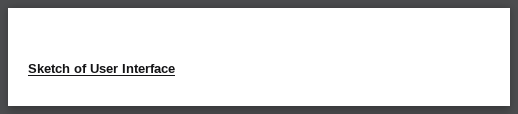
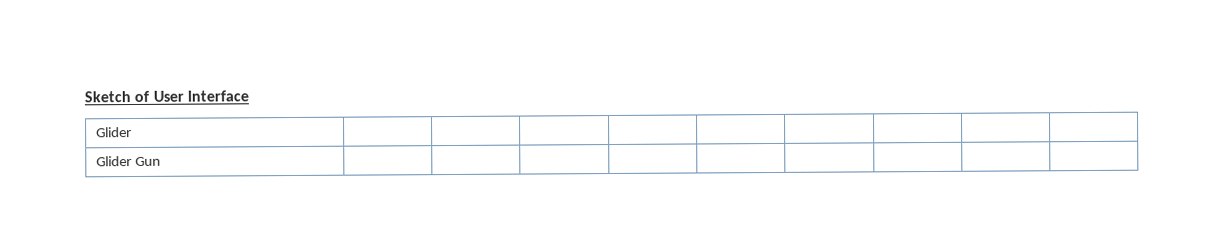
+ Glider | | | | | | | | |
+ Glider Gun | | | | | | | | |

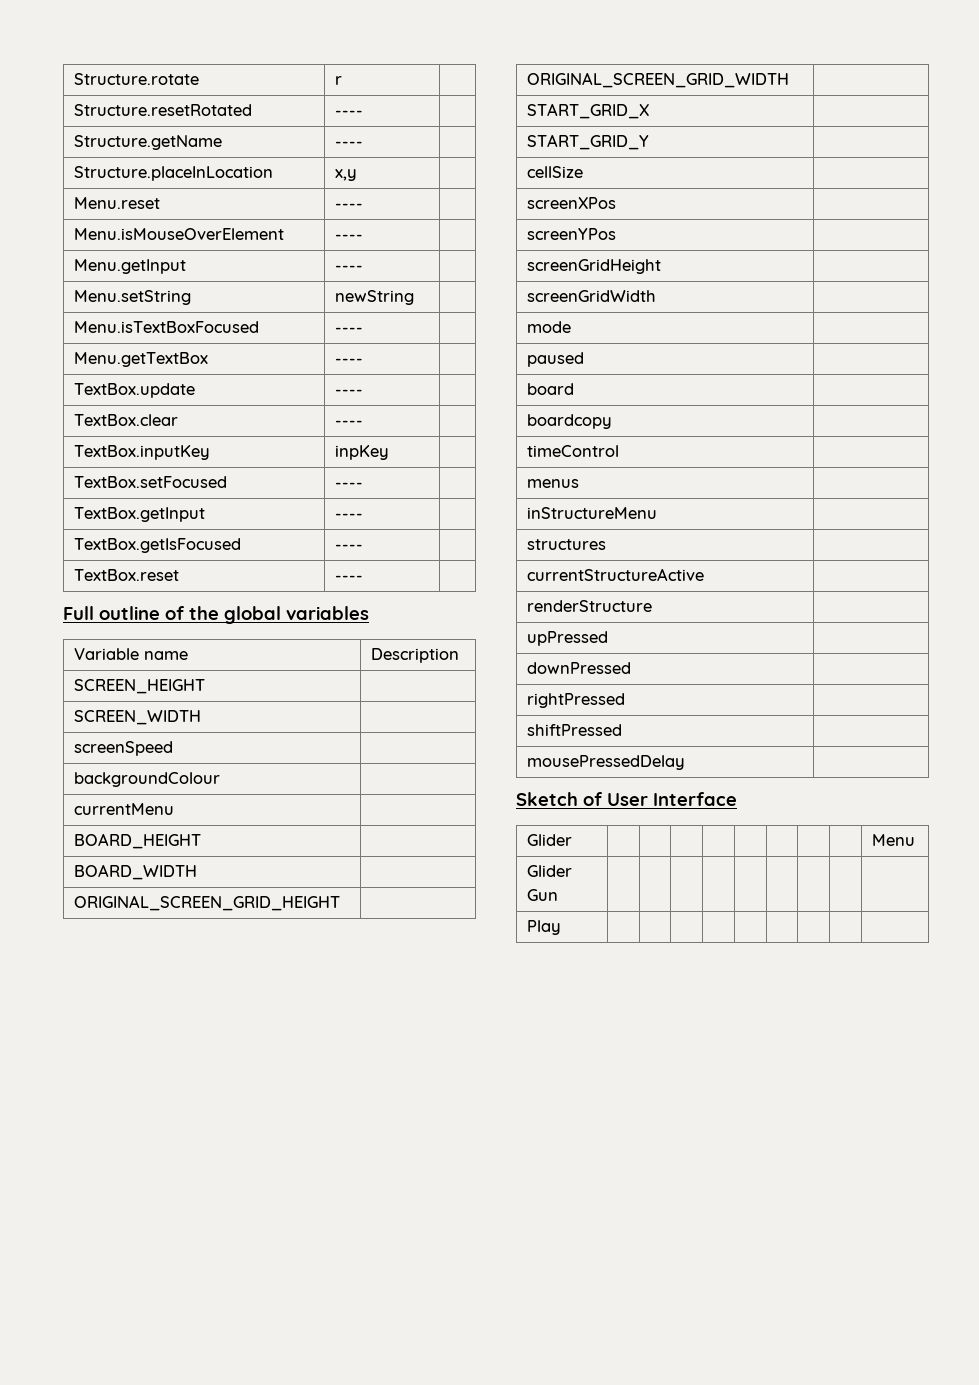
+ Structure.rotate | r |
+ Structure.resetRotated | ---- |
+ Structure.getName | ---- |
+ Structure.placeInLocation | x,y |
+ Menu.reset | ---- |
+ Menu.isMouseOverElement | ---- |
+ Menu.getInput | ---- |
+ Menu.setString | newString |
+ Menu.isTextBoxFocused | ---- |
+ Menu.getTextBox | ---- |
+ TextBox.update | ---- |
+ TextBox.clear | ---- |
+ TextBox.inputKey | inpKey |
+ TextBox.setFocused | ---- |
+ TextBox.getInput | ---- |
+ TextBox.getIsFocused | ---- |
+ TextBox.reset | ---- |
+ Full outline of the global variables
+ Variable name | Description
+ SCREEN_HEIGHT |
+ SCREEN_WIDTH |
+ screenSpeed |
+ backgroundColour |
+ currentMenu |
+ BOARD_HEIGHT |
+ BOARD_WIDTH |
+ ORIGINAL_SCREEN_GRID_HEIGHT |
+ ORIGINAL_SCREEN_GRID_WIDTH |
+ START_GRID_X |
+ START_GRID_Y |
+ cellSize |
+ screenXPos |
+ screenYPos |
+ screenGridHeight |
+ screenGridWidth |
+ mode |
+ paused |
+ board |
+ boardcopy |
+ timeControl |
+ menus |
+ inStructureMenu |
+ structures |
+ currentStructureActive |
+ renderStructure |
+ upPressed |
+ downPressed |
+ rightPressed |
+ shiftPressed |
+ mousePressedDelay |
- Glider | | | | | | | | |
+ Glider | | | | | | | | | Menu
+ Play | | | | | | | | |

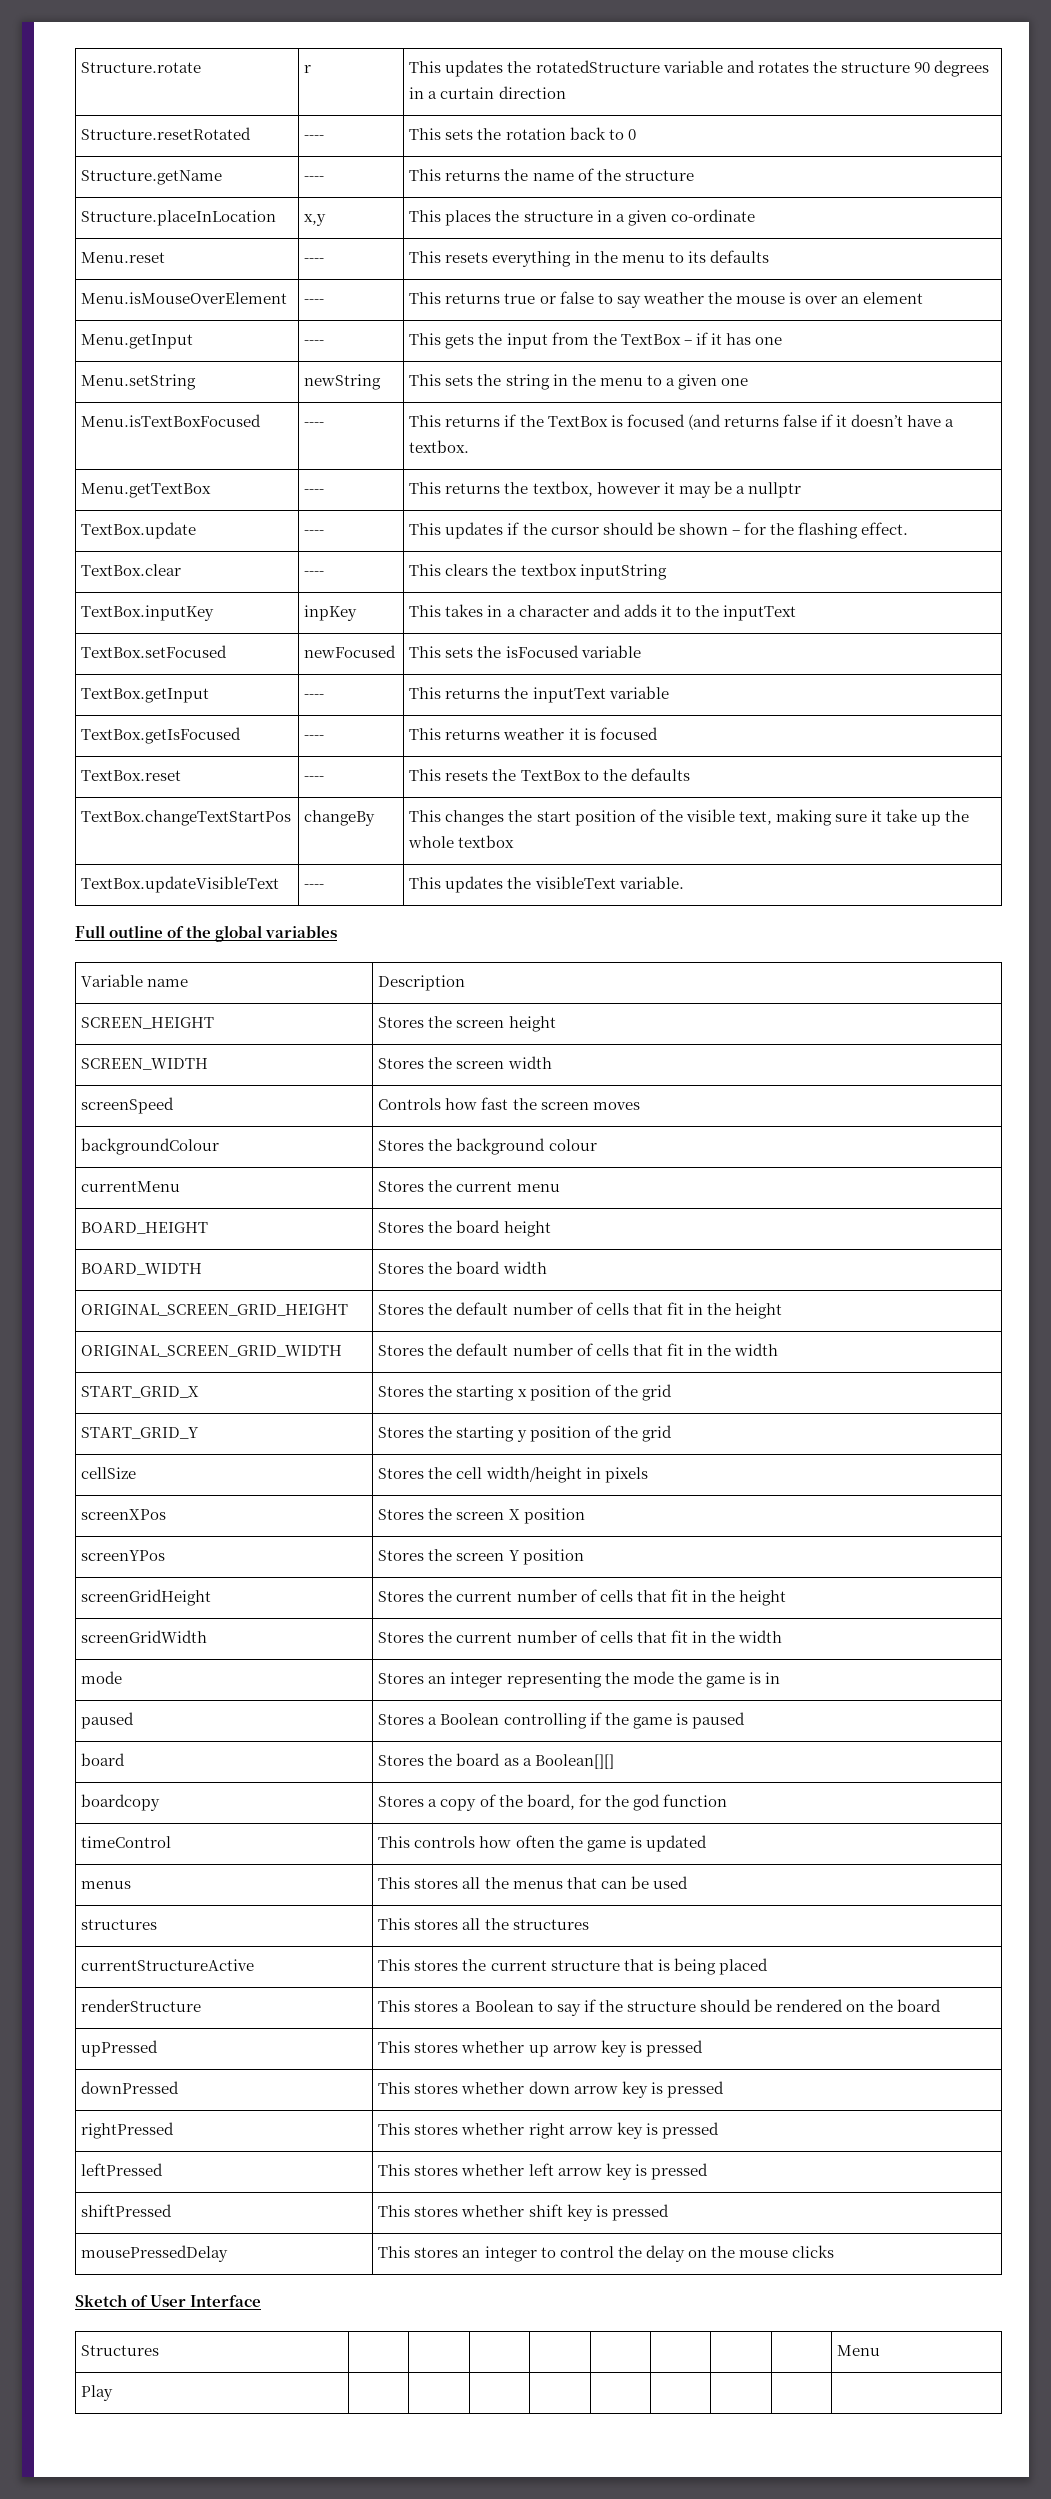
- Structure.rotate | r |
- Structure.resetRotated | ---- |
- Structure.getName | ---- |
- Structure.placeInLocation | x,y |
- Menu.reset | ---- |
- Menu.isMouseOverElement | ---- |
- Menu.getInput | ---- |
- Menu.setString | newString |
- Menu.isTextBoxFocused | ---- |
- Menu.getTextBox | ---- |
- TextBox.update | ---- |
- TextBox.clear | ---- |
- TextBox.inputKey | inpKey |
- TextBox.setFocused | ---- |
- TextBox.getInput | ---- |
- TextBox.getIsFocused | ---- |
- TextBox.reset | ---- |
+ Structure.rotate | r | This updates the rotatedStructure variable and rotates the structure 90 degrees in a curtain direction
+ Structure.resetRotated | ---- | This sets the rotation back to 0
+ Structure.getName | ---- | This returns the name of the structure
+ Structure.placeInLocation | x,y | This places the structure in a given co-ordinate
+ Menu.reset | ---- | This resets everything in the menu to its defaults
+ Menu.isMouseOverElement | ---- | This returns true or false to say weather the mouse is over an element
+ Menu.getInput | ---- | This gets the input from the TextBox – if it has one
+ Menu.setString | newString | This sets the string in the menu to a given one
+ Menu.isTextBoxFocused | ---- | This returns if the TextBox is focused (and returns false if it doesn’t have a textbox.
+ Menu.getTextBox | ---- | This returns the textbox, however it may be a nullptr
+ TextBox.update | ---- | This updates if the cursor should be shown – for the flashing effect.
+ TextBox.clear | ---- | This clears the textbox inputString
+ TextBox.inputKey | inpKey | This takes in a character and adds it to the inputText
+ TextBox.setFocused | newFocused | This sets the isFocused variable
+ TextBox.getInput | ---- | This returns the inputText variable
+ TextBox.getIsFocused | ---- | This returns weather it is focused
+ TextBox.reset | ---- | This resets the TextBox to the defaults
+ TextBox.changeTextStartPos | changeBy | This changes the start position of the visible text, making sure it take up the whole textbox
+ TextBox.updateVisibleText | ---- | This updates the visibleText variable.
- SCREEN_HEIGHT |
- SCREEN_WIDTH |
- screenSpeed |
- backgroundColour |
- currentMenu |
- BOARD_HEIGHT |
- BOARD_WIDTH |
- ORIGINAL_SCREEN_GRID_HEIGHT |
- ORIGINAL_SCREEN_GRID_WIDTH |
- START_GRID_X |
- START_GRID_Y |
- cellSize |
- screenXPos |
- screenYPos |
- screenGridHeight |
- screenGridWidth |
- mode |
- paused |
- board |
- boardcopy |
- timeControl |
- menus |
- inStructureMenu |
- structures |
- currentStructureActive |
- renderStructure |
- upPressed |
- downPressed |
- rightPressed |
- shiftPressed |
- mousePressedDelay |
+ SCREEN_HEIGHT | Stores the screen height
+ SCREEN_WIDTH | Stores the screen width
+ screenSpeed | Controls how fast the screen moves
+ backgroundColour | Stores the background colour
+ currentMenu | Stores the current menu
+ BOARD_HEIGHT | Stores the board height
+ BOARD_WIDTH | Stores the board width
+ ORIGINAL_SCREEN_GRID_HEIGHT | Stores the default number of cells that fit in the height
+ ORIGINAL_SCREEN_GRID_WIDTH | Stores the default number of cells that fit in the width
+ START_GRID_X | Stores the starting x position of the grid
+ START_GRID_Y | Stores the starting y position of the grid
+ cellSize | Stores the cell width/height in pixels
+ screenXPos | Stores the screen X position
+ screenYPos | Stores the screen Y position
+ screenGridHeight | Stores the current number of cells that fit in the height
+ screenGridWidth | Stores the current number of cells that fit in the width
+ mode | Stores an integer representing the mode the game is in
+ paused | Stores a Boolean controlling if the game is paused
+ board | Stores the board as a Boolean[][]
+ boardcopy | Stores a copy of the board, for the god function
+ timeControl | This controls how often the game is updated
+ menus | This stores all the menus that can be used
+ structures | This stores all the structures
+ currentStructureActive | This stores the current structure that is being placed
+ renderStructure | This stores a Boolean to say if the structure should be rendered on the board
+ upPressed | This stores whether up arrow key is pressed
+ downPressed | This stores whether down arrow key is pressed
+ rightPressed | This stores whether right arrow key is pressed
+ leftPressed | This stores whether left arrow key is pressed
+ shiftPressed | This stores whether shift key is pressed
+ mousePressedDelay | This stores an integer to control the delay on the mouse clicks
- Glider | | | | | | | | | Menu
+ Structures | | | | | | | | | Menu
- Glider Gun | | | | | | | | |

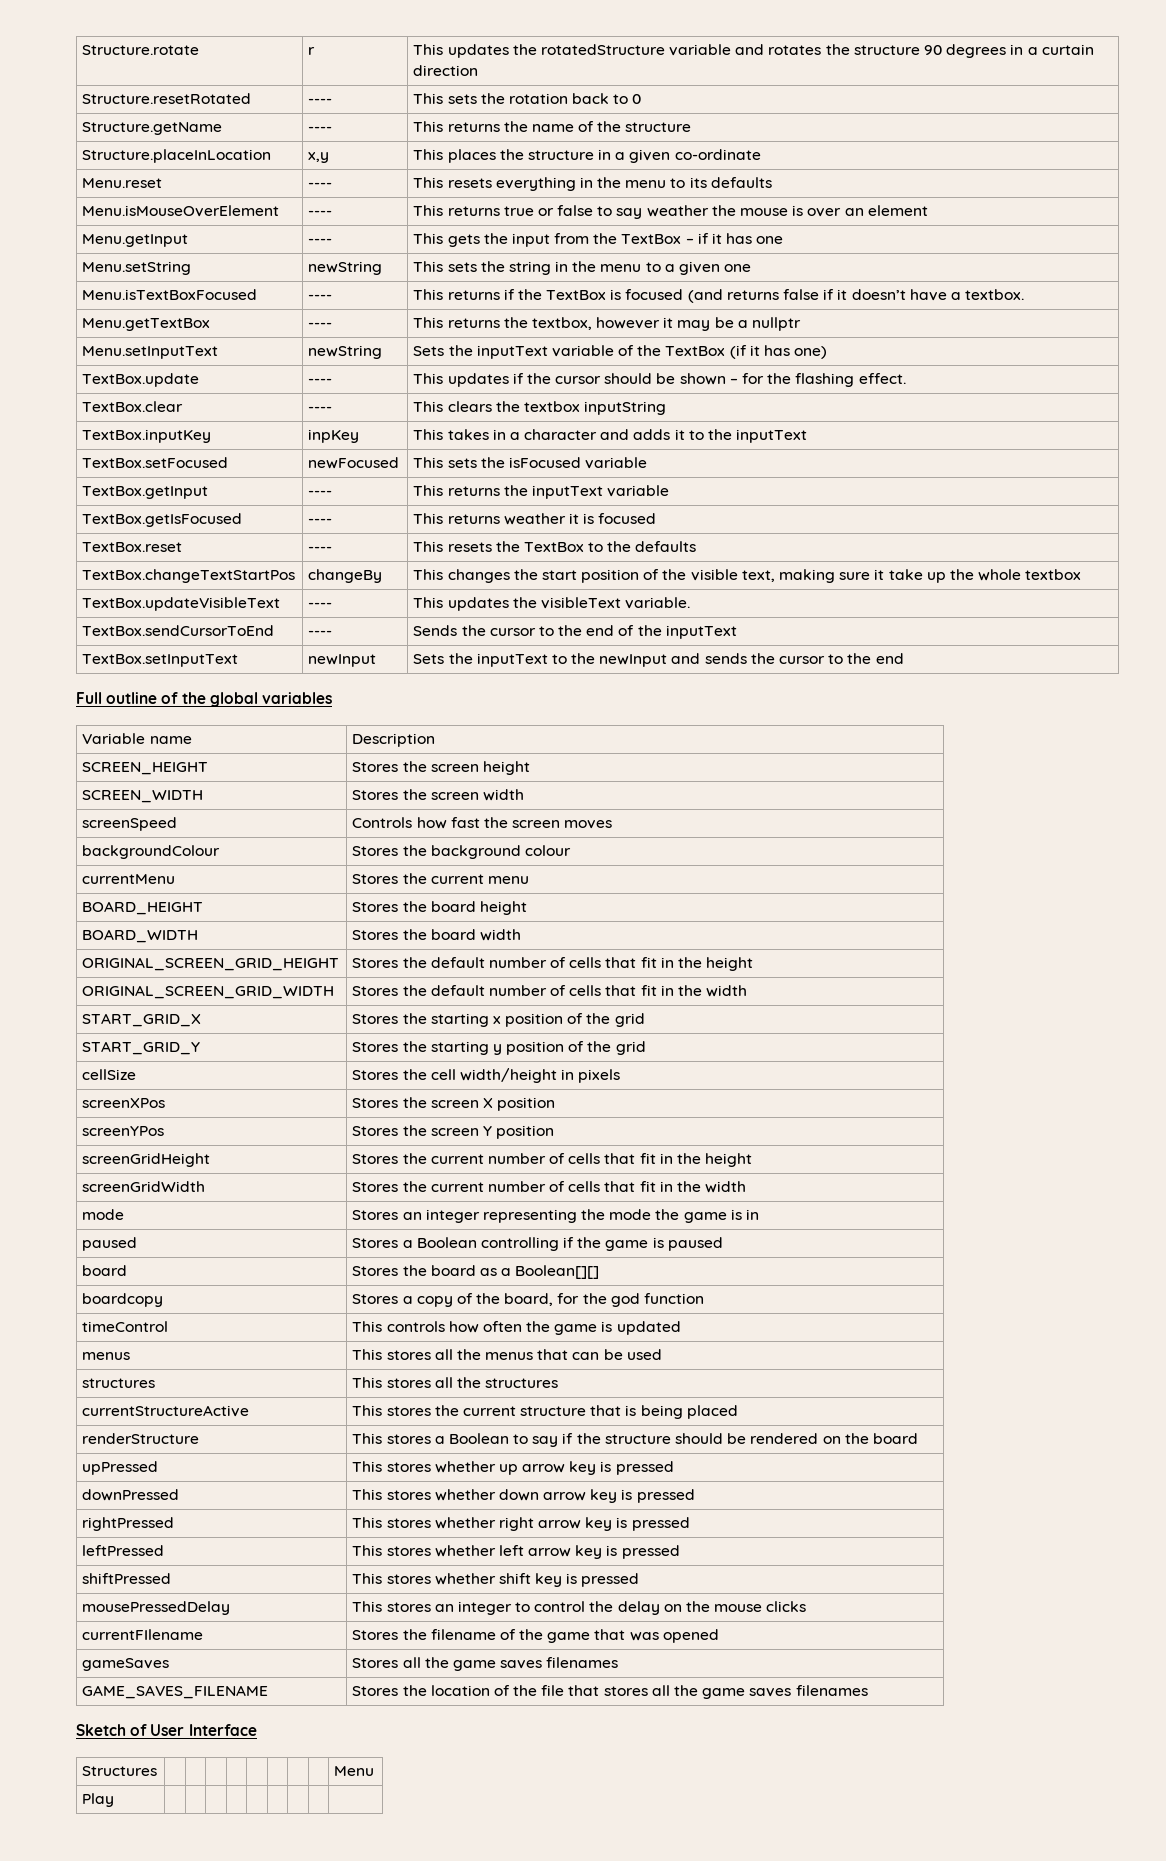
+ Menu.setInputText | newString | Sets the inputText variable of the TextBox (if it has one)
+ TextBox.sendCursorToEnd | ---- | Sends the cursor to the end of the inputText
+ TextBox.setInputText | newInput | Sets the inputText to the newInput and sends the cursor to the end
+ currentFIlename | Stores the filename of the game that was opened
+ gameSaves | Stores all the game saves filenames
+ GAME_SAVES_FILENAME | Stores the location of the file that stores all the game saves filenames

